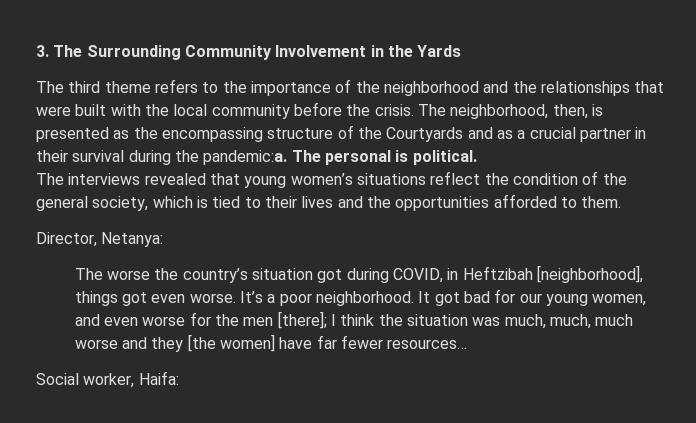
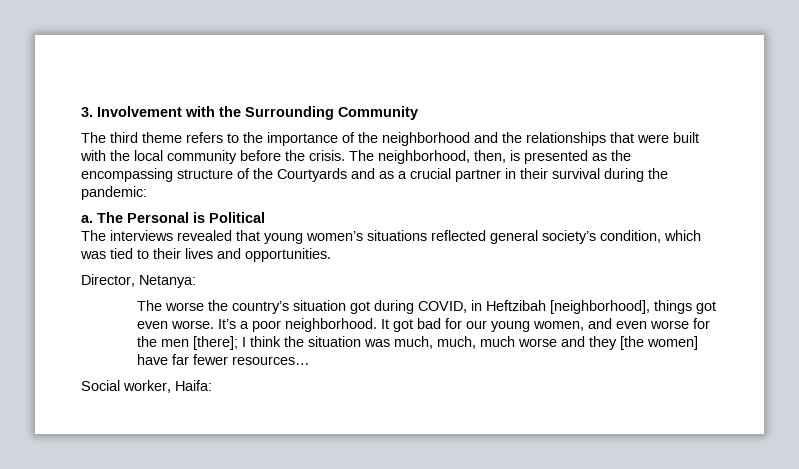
- 3. The Surrounding Community Involvement in the Yards
+ 3. Involvement with the Surrounding Community
- The neighborhood, then, is presented as the encompassing structure of the Courtyards and as a crucial partner in their survival during the pandemic:a. The personal is political.
+ The neighborhood, then, is presented as the encompassing structure of the Courtyards and as a crucial partner in their survival during the pandemic:
+ a. The Personal is Political
- The interviews revealed that young women’s situations reflect the condition of the general society, which is tied to their lives and the opportunities afforded to them.
+ The interviews revealed that young women’s situations reflected general society’s condition, which was tied to their lives and opportunities.

